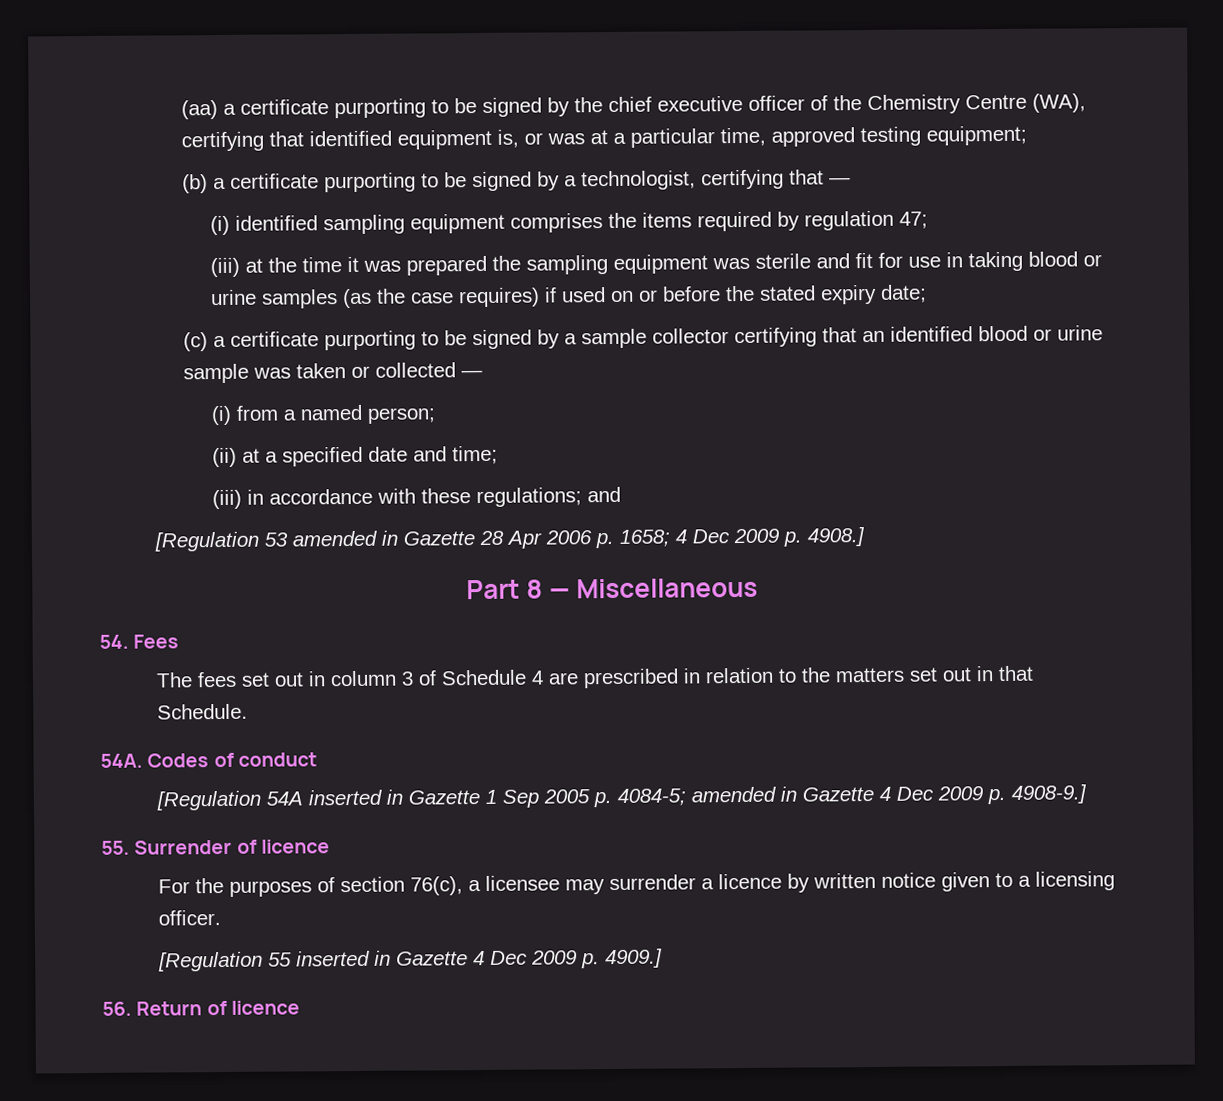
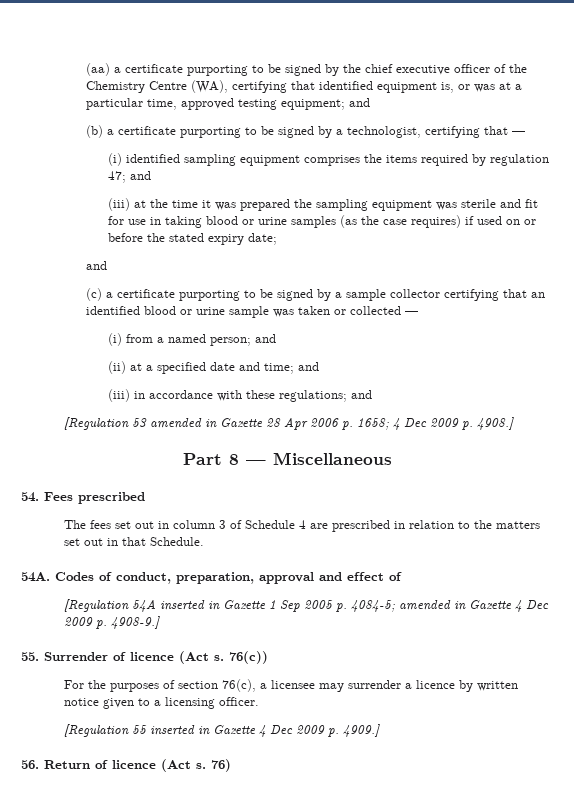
- (aa) a certificate purporting to be signed by the chief executive officer of the Chemistry Centre (WA), certifying that identified equipment is, or was at a particular time, approved testing equipment;
+ (aa) a certificate purporting to be signed by the chief executive officer of the Chemistry Centre (WA), certifying that identified equipment is, or was at a particular time, approved testing equipment; and
- (i) identified sampling equipment comprises the items required by regulation 47;
+ (i) identified sampling equipment comprises the items required by regulation 47; and
  (iii) at the time it was prepared the sampling equipment was sterile and fit for use in taking blood or urine samples (as the case requires) if used on or before the stated expiry date;
+ and
- (i) from a named person;
+ (i) from a named person; and
- (ii) at a specified date and time;
+ (ii) at a specified date and time; and
- 54. Fees
+ 54. Fees prescribed
- Codes of conduct
+ Codes of conduct, preparation, approval and effect of
- 55. Surrender of licence
+ 55. Surrender of licence (Act s. 76(c))
- 56. Return of licence
+ 56. Return of licence (Act s. 76)

